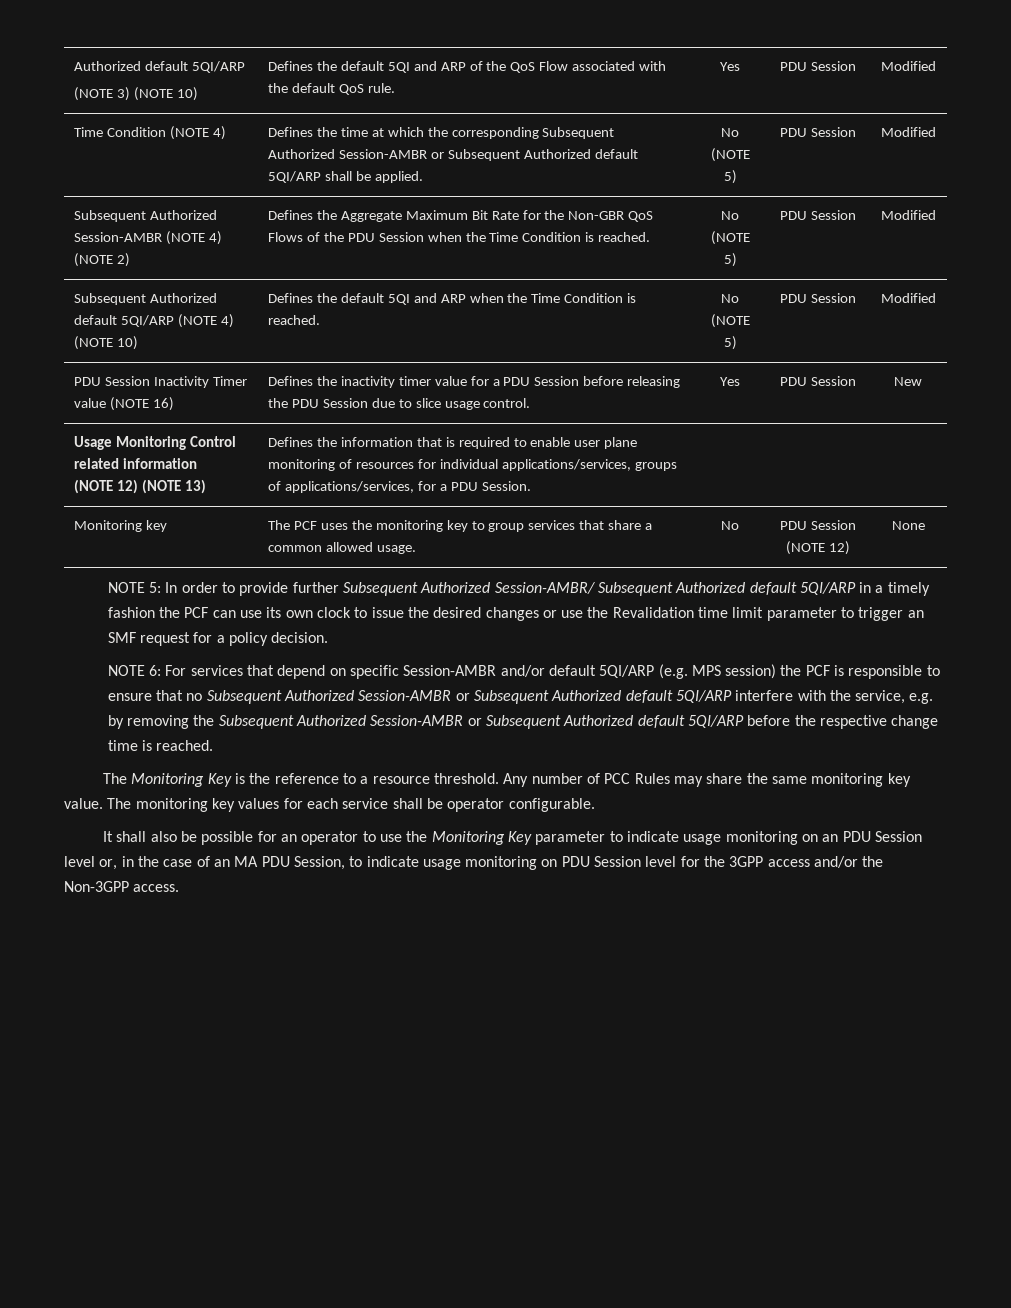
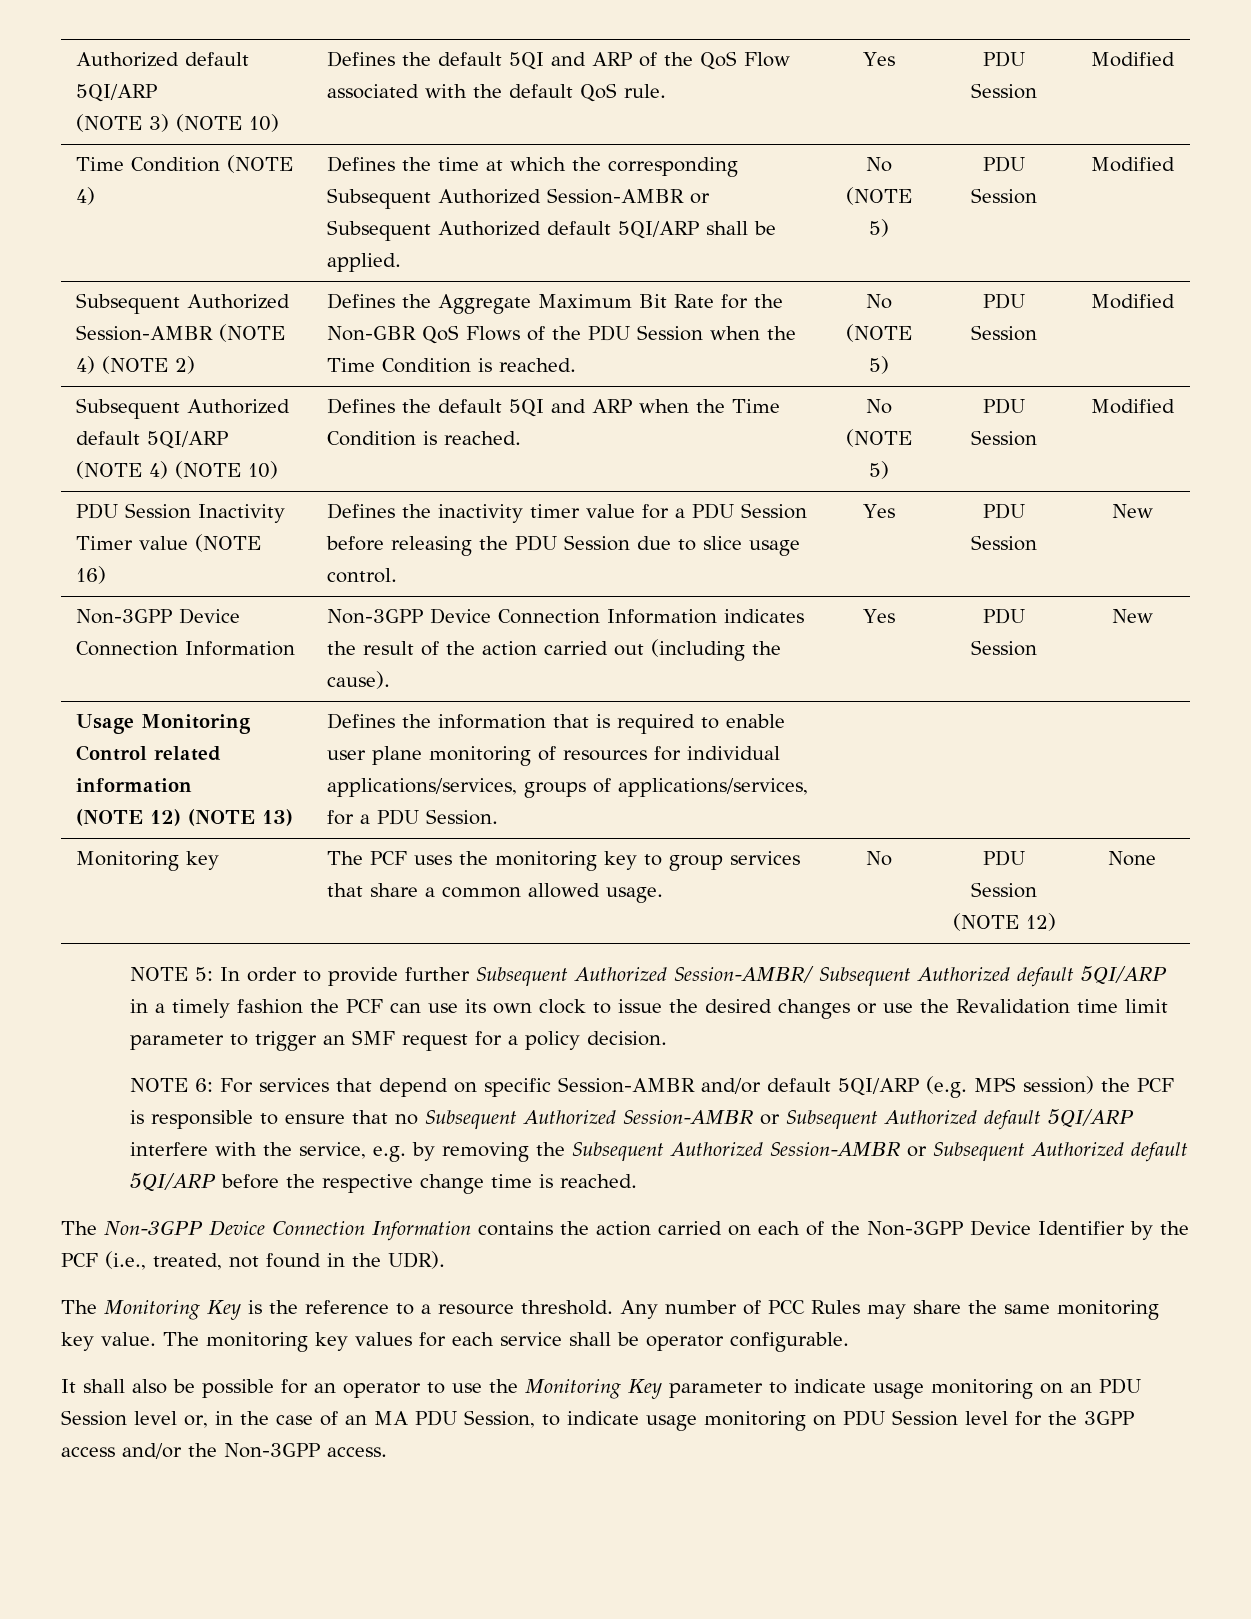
+ Non-3GPP Device Connection Information | Non-3GPP Device Connection Information indicates the result of the action carried out (including the cause). | Yes | PDU Session | New
+ The Non-3GPP Device Connection Information contains the action carried on each of the Non-3GPP Device Identifier by the PCF (i.e., treated, not found in the UDR).

